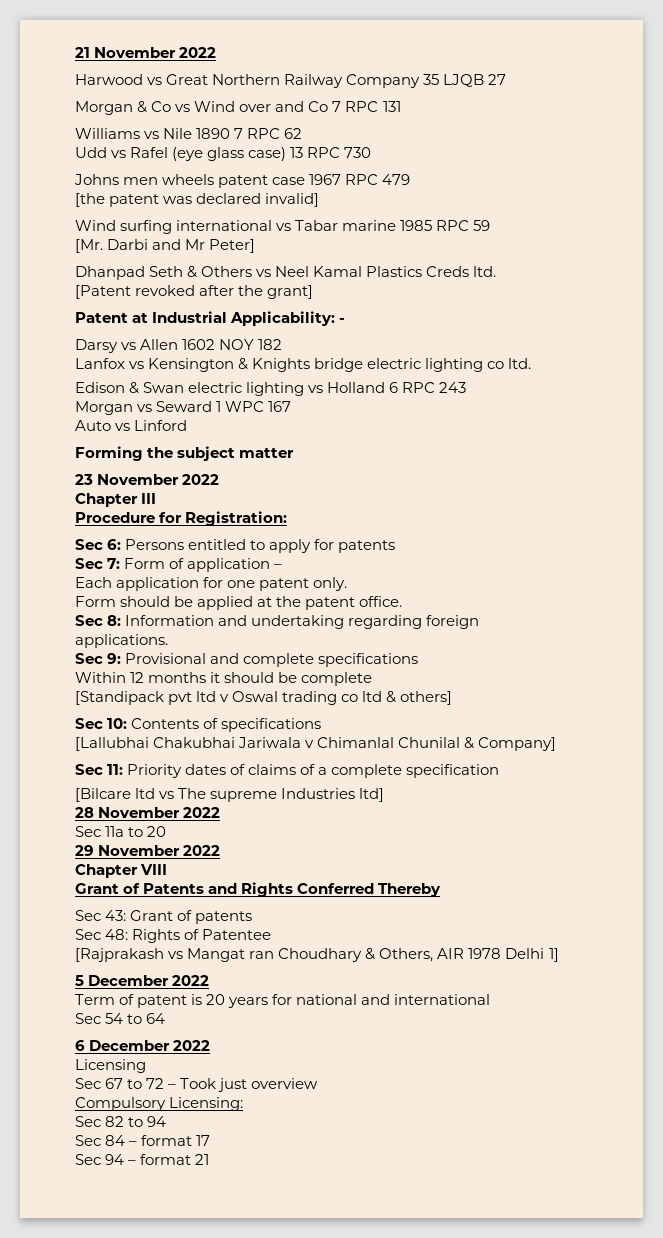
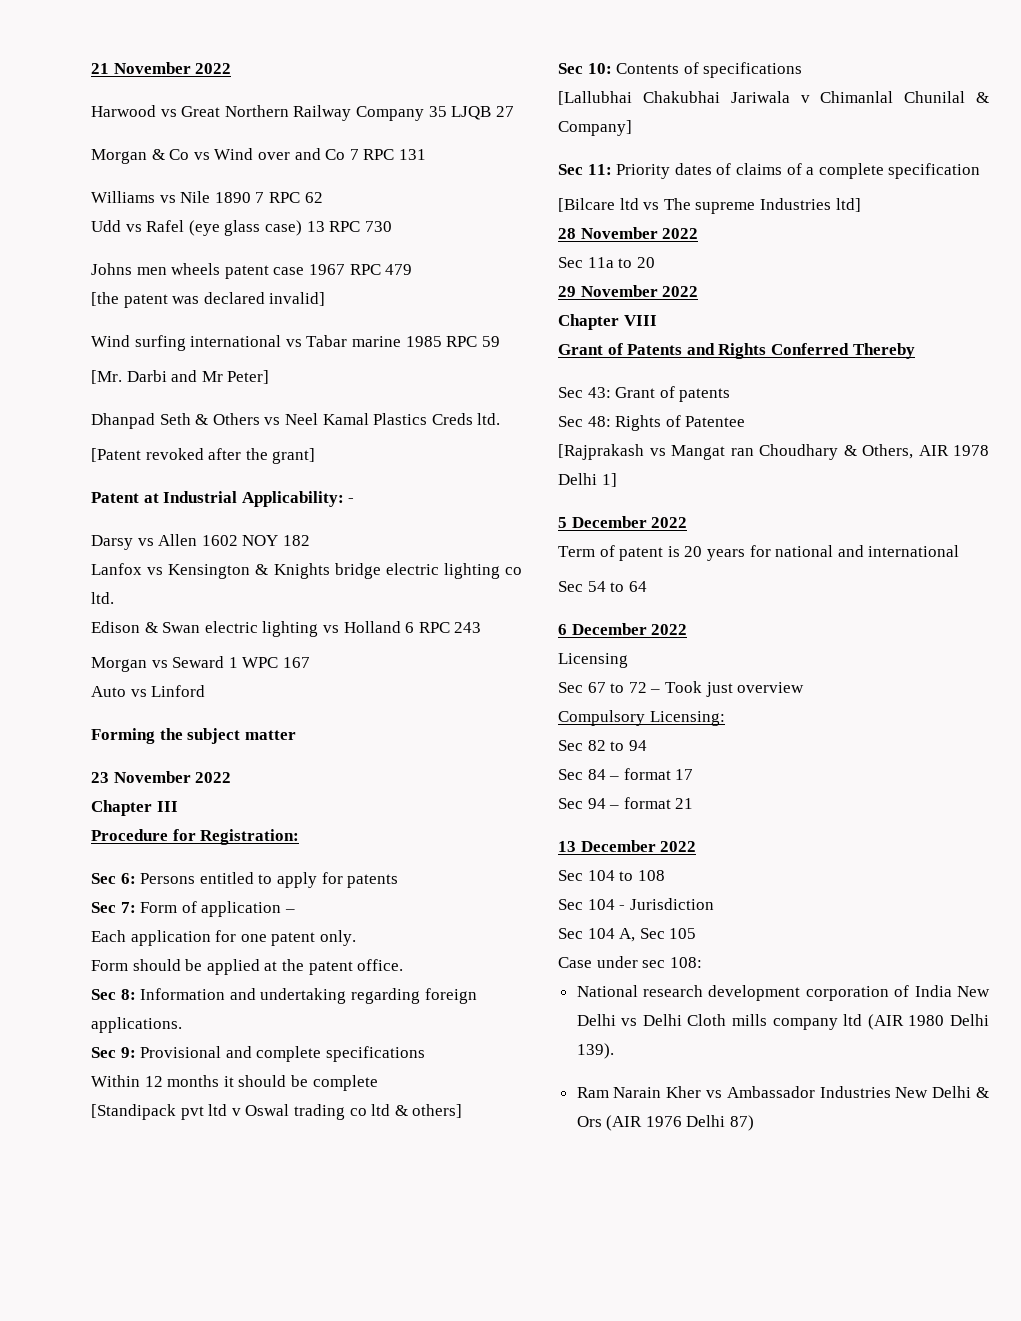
+ 13 December 2022
+ Sec 104 to 108
+ Sec 104 - Jurisdiction
+ Sec 104 A, Sec 105
+ Case under sec 108:
+ National research development corporation of India New Delhi vs Delhi Cloth mills company ltd (AIR 1980 Delhi 139).
+ Ram Narain Kher vs Ambassador Industries New Delhi & Ors (AIR 1976 Delhi 87)

